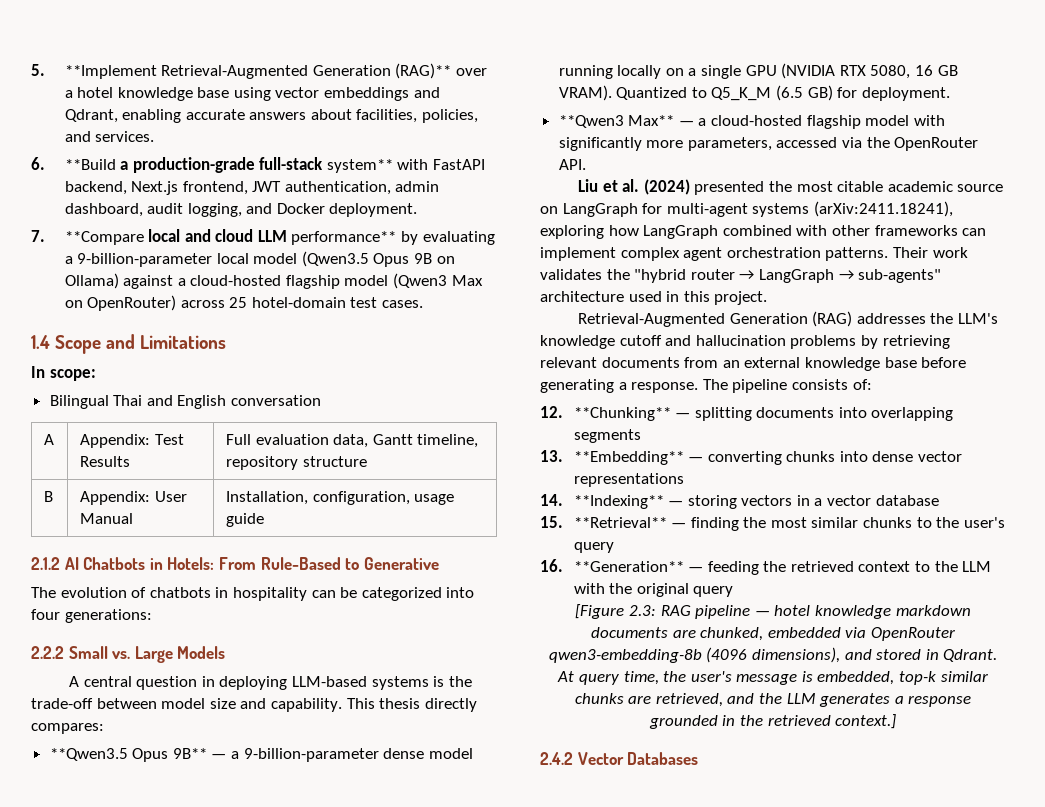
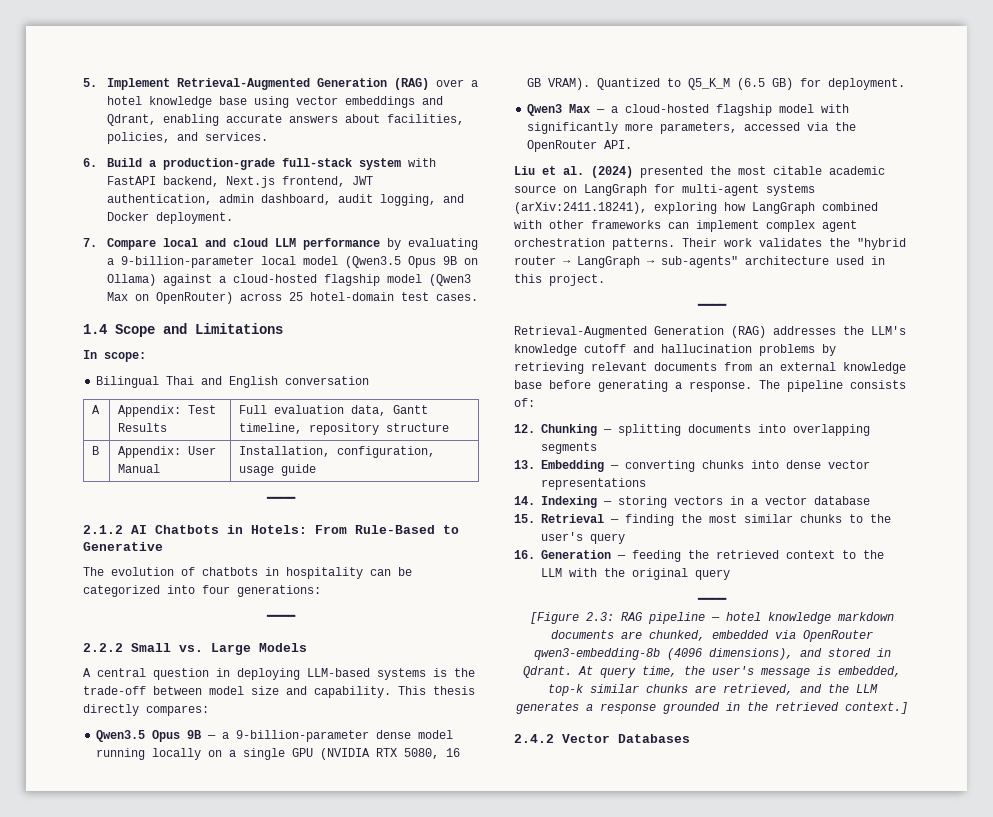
- 5. **Implement Retrieval-Augmented Generation (RAG)** over a hotel knowledge base using vector embeddings and Qdrant, enabling accurate answers about facilities, policies, and services.
+ 5. Implement Retrieval-Augmented Generation (RAG) over a hotel knowledge base using vector embeddings and Qdrant, enabling accurate answers about facilities, policies, and services.
- 6. **Build a production-grade full-stack system** with FastAPI backend, Next.js frontend, JWT authentication, admin dashboard, audit logging, and Docker deployment.
+ 6. Build a production-grade full-stack system with FastAPI backend, Next.js frontend, JWT authentication, admin dashboard, audit logging, and Docker deployment.
- 7. **Compare local and cloud LLM performance** by evaluating a 9-billion-parameter local model (Qwen3.5 Opus 9B on Ollama) against a cloud-hosted flagship model (Qwen3 Max on OpenRouter) across 25 hotel-domain test cases.
+ 7. Compare local and cloud LLM performance by evaluating a 9-billion-parameter local model (Qwen3.5 Opus 9B on Ollama) against a cloud-hosted flagship model (Qwen3 Max on OpenRouter) across 25 hotel-domain test cases.
  B | Appendix: User Manual | Installation, configuration, usage guide
+ ━━━━
  The evolution of chatbots in hospitality can be categorized into four generations:
+ ━━━━
- **Qwen3.5 Opus 9B** — a 9-billion-parameter dense model running locally on a single GPU (NVIDIA RTX 5080, 16 GB VRAM).
+ Qwen3.5 Opus 9B — a 9-billion-parameter dense model running locally on a single GPU (NVIDIA RTX 5080, 16 GB VRAM).
- **Qwen3 Max** — a cloud-hosted flagship model with significantly more parameters, accessed via the OpenRouter API.
+ Qwen3 Max — a cloud-hosted flagship model with significantly more parameters, accessed via the OpenRouter API.
  Their work validates the "hybrid router → LangGraph → sub-agents" architecture used in this project.
+ ━━━━
- 12. **Chunking** — splitting documents into overlapping segments
+ 12. Chunking — splitting documents into overlapping segments
- 13. **Embedding** — converting chunks into dense vector representations
+ 13. Embedding — converting chunks into dense vector representations
- 14. **Indexing** — storing vectors in a vector database
+ 14. Indexing — storing vectors in a vector database
- 15. **Retrieval** — finding the most similar chunks to the user's query
+ 15. Retrieval — finding the most similar chunks to the user's query
- 16. **Generation** — feeding the retrieved context to the LLM with the original query
+ 16. Generation — feeding the retrieved context to the LLM with the original query
+ ━━━━

